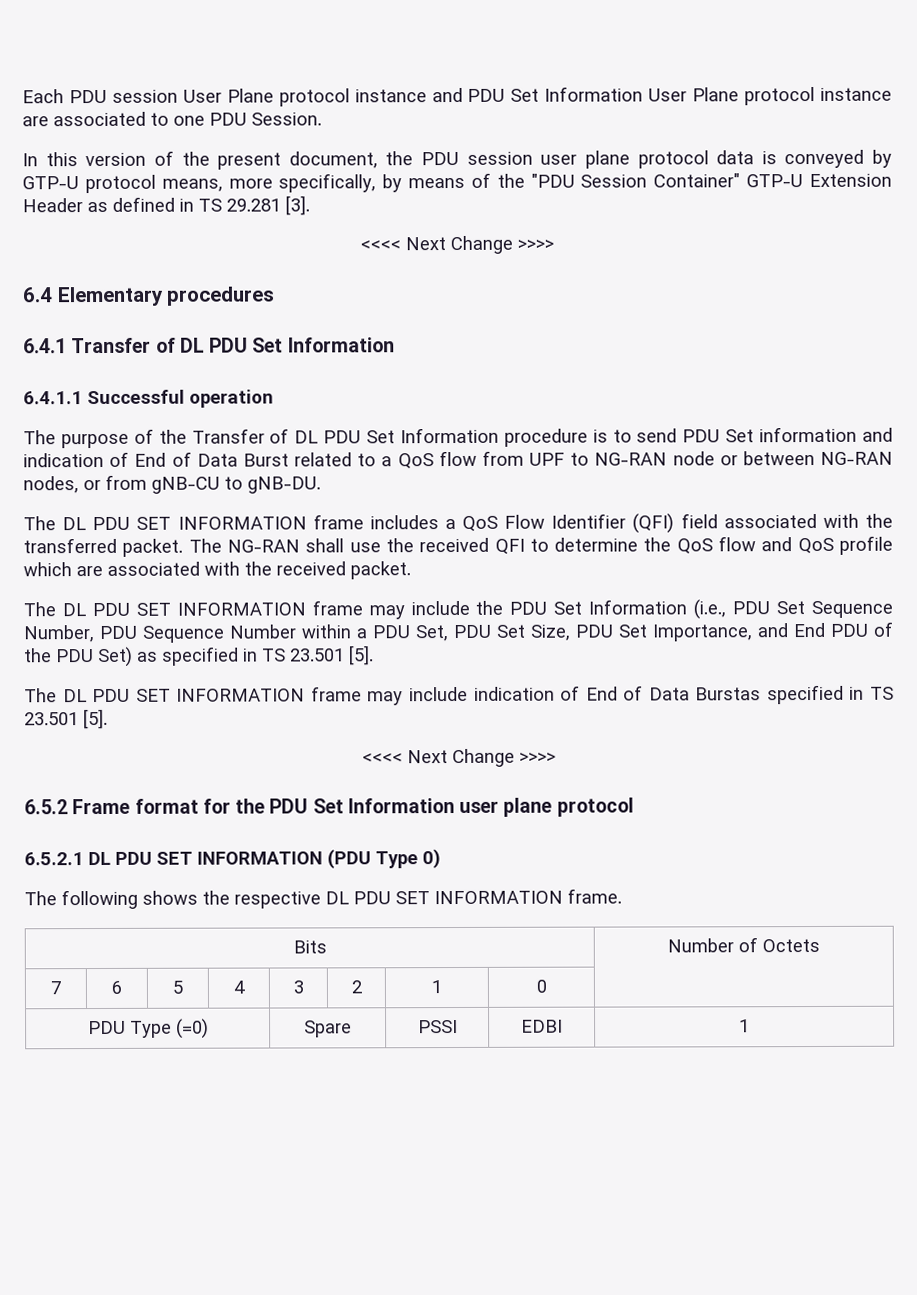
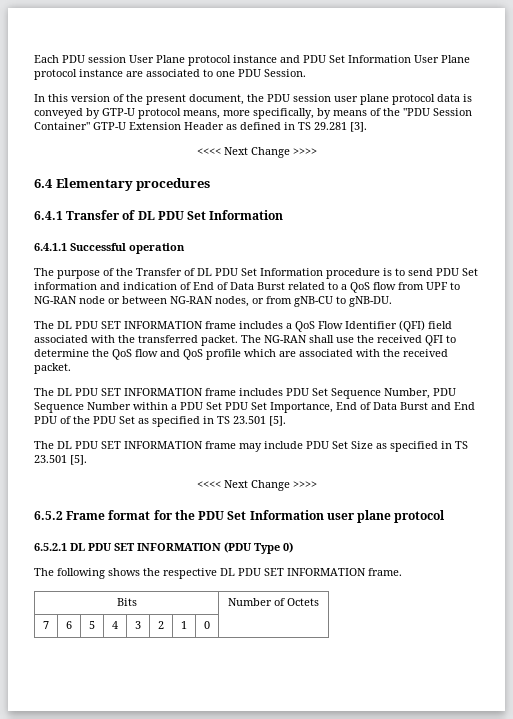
- The DL PDU SET INFORMATION frame may include the PDU Set Information (i.e., PDU Set Sequence Number, PDU Sequence Number within a PDU Set, PDU Set Size, PDU Set Importance, and End PDU of the PDU Set) as specified in TS 23.501 [5].
+ The DL PDU SET INFORMATION frame includes PDU Set Sequence Number, PDU Sequence Number within a PDU Set PDU Set Importance, End of Data Burst and End PDU of the PDU Set as specified in TS 23.501 [5].
- The DL PDU SET INFORMATION frame may include indication of End of Data Burstas specified in TS 23.501 [5].
+ The DL PDU SET INFORMATION frame may include PDU Set Size as specified in TS 23.501 [5].
- PDU Type (=0) | Spare | PSSI | EDBI | 1

